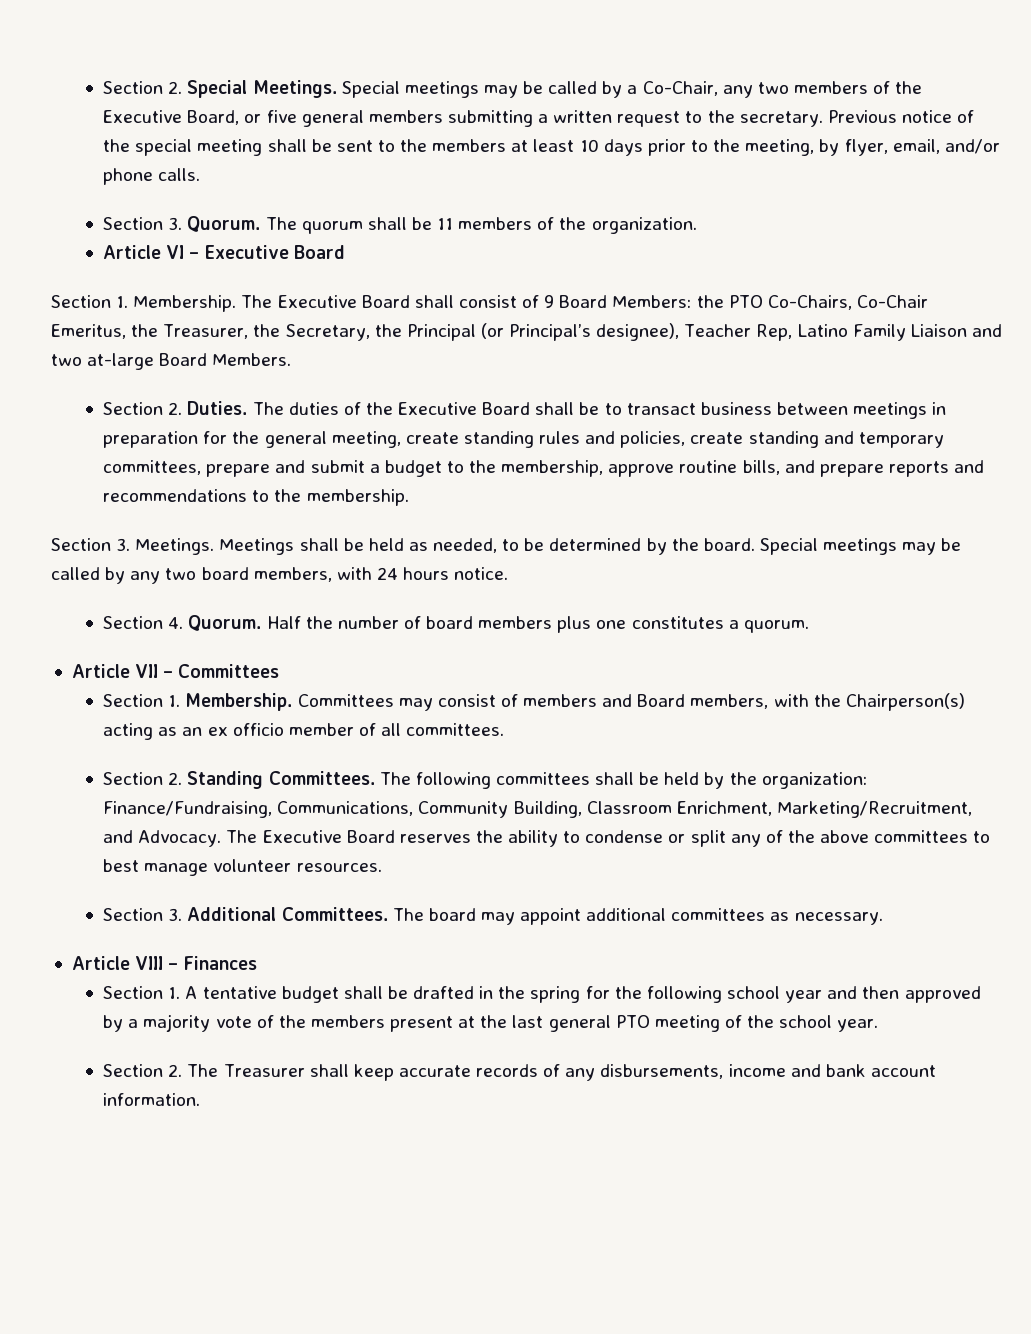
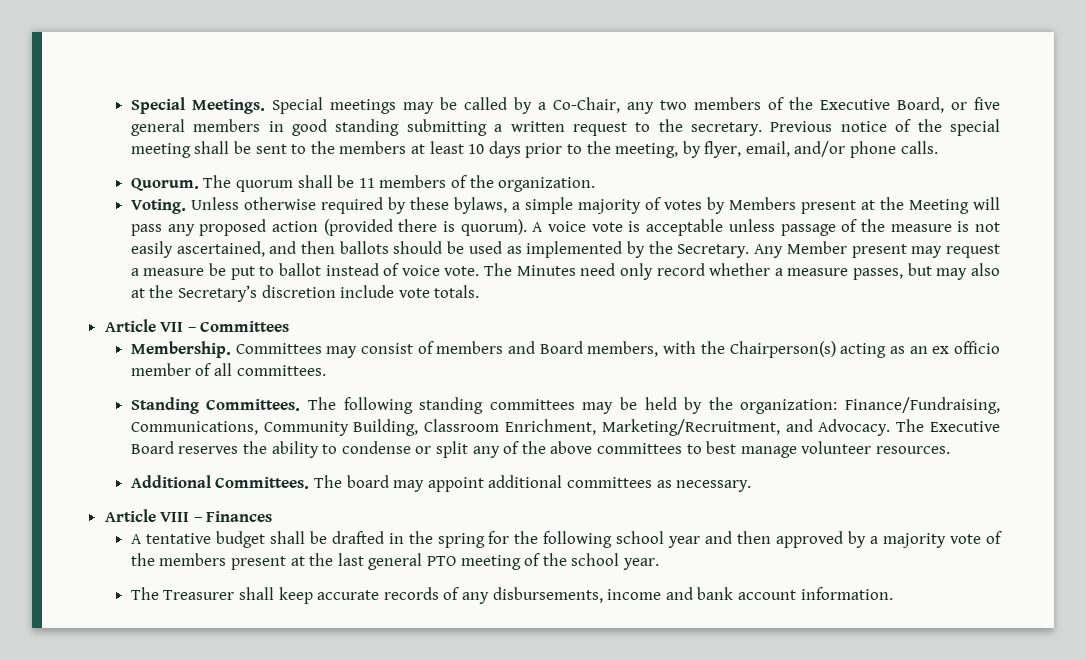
- Section 2. Special Meetings.
+ Special Meetings.
- Special meetings may be called by a Co-Chair, any two members of the Executive Board, or five general members submitting a written request to the secretary.
+ Special meetings may be called by a Co-Chair, any two members of the Executive Board, or five general members in good standing submitting a written request to the secretary.
- Section 3. Quorum.
+ Quorum.
- Article VI – Executive Board
- Section 1. Membership. The Executive Board shall consist of 9 Board Members: the PTO Co-Chairs, Co-Chair Emeritus, the Treasurer, the Secretary, the Principal (or Principal’s designee), Teacher Rep, Latino Family Liaison and two at-large Board Members.
- Section 2. Duties. The duties of the Executive Board shall be to transact business between meetings in preparation for the general meeting, create standing rules and policies, create standing and temporary committees, prepare and submit a budget to the membership, approve routine bills, and prepare reports and recommendations to the membership.
- Section 3. Meetings. Meetings shall be held as needed, to be determined by the board. Special meetings may be called by any two board members, with 24 hours notice.
- Section 4. Quorum. Half the number of board members plus one constitutes a quorum.
+ Voting. Unless otherwise required by these bylaws, a simple majority of votes by Members present at the Meeting will pass any proposed action (provided there is quorum). A voice vote is acceptable unless passage of the measure is not easily ascertained, and then ballots should be used as implemented by the Secretary. Any Member present may request a measure be put to ballot instead of voice vote. The Minutes need only record whether a measure passes, but may also at the Secretary’s discretion include vote totals.
  Article VII – Committees
- Section 1. Membership.
+ Membership.
- Section 2. Standing Committees.
+ Standing Committees.
- The following committees shall be held by the organization: Finance/Fundraising, Communications, Community Building, Classroom Enrichment, Marketing/Recruitment, and Advocacy.
+ The following standing committees may be held by the organization: Finance/Fundraising, Communications, Community Building, Classroom Enrichment, Marketing/Recruitment, and Advocacy.
- Section 3. Additional Committees.
+ Additional Committees.
- Section 1. A tentative budget shall be drafted in the spring for the following school year and then approved by a majority vote of the members present at the last general PTO meeting of the school year.
+ A tentative budget shall be drafted in the spring for the following school year and then approved by a majority vote of the members present at the last general PTO meeting of the school year.
- Section 2. The Treasurer shall keep accurate records of any disbursements, income and bank account information.
+ The Treasurer shall keep accurate records of any disbursements, income and bank account information.

